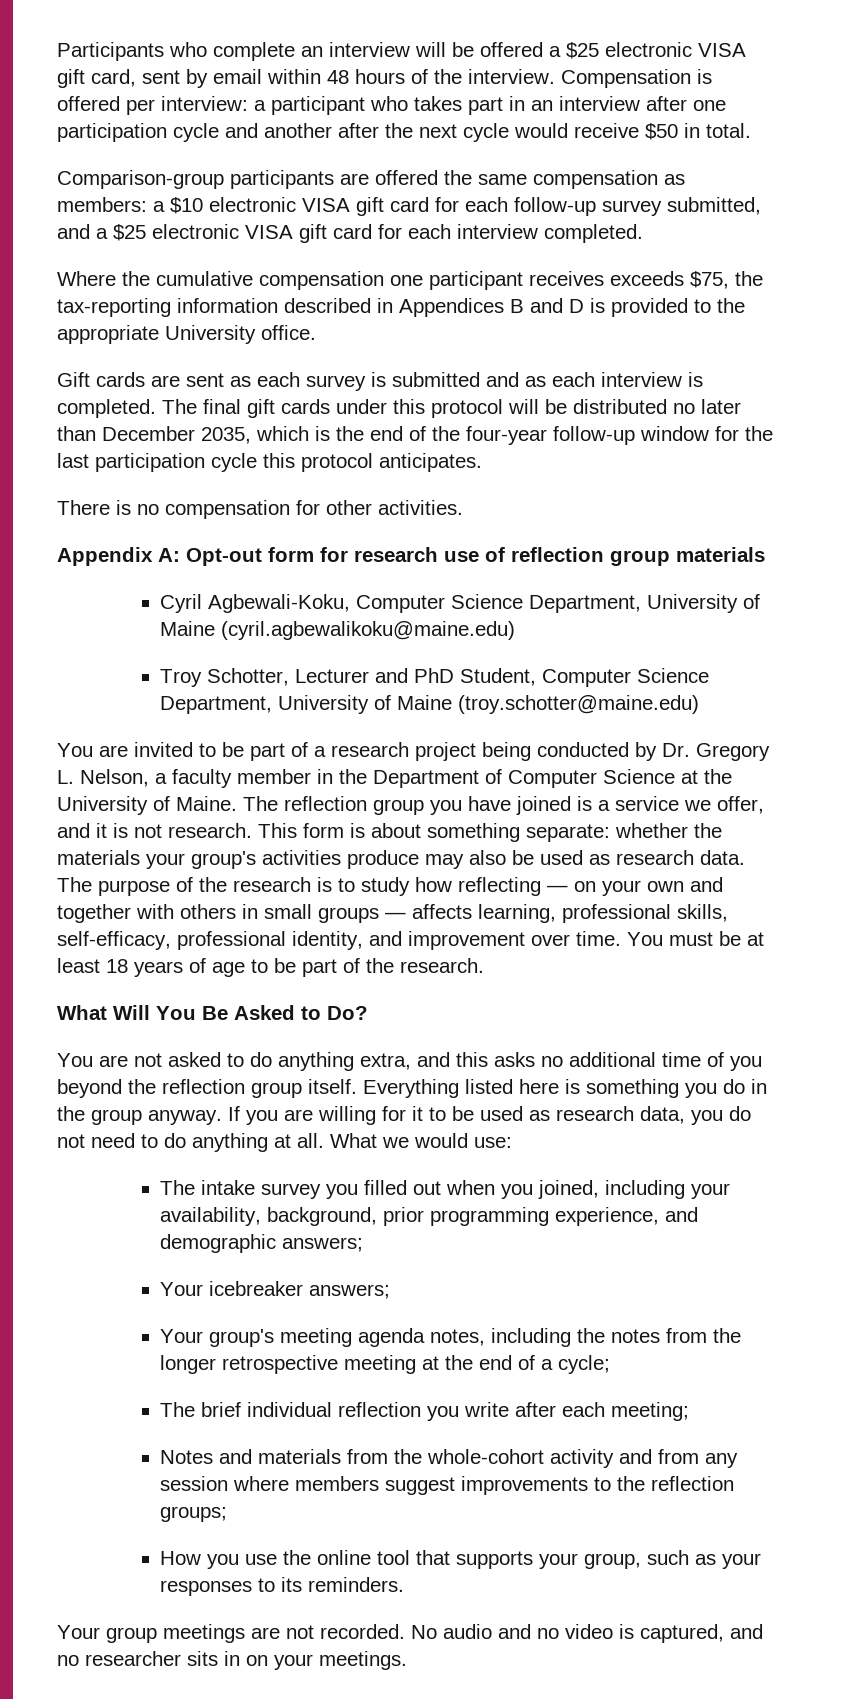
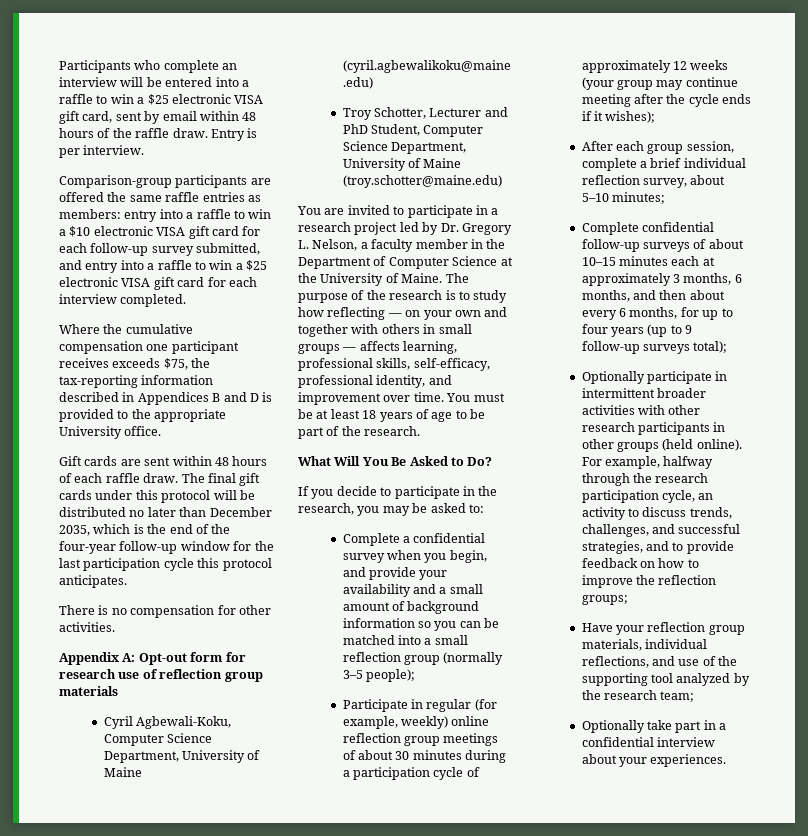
- Participants who complete an interview will be offered a $25 electronic VISA gift card, sent by email within 48 hours of the interview. Compensation is offered per interview: a participant who takes part in an interview after one participation cycle and another after the next cycle would receive $50 in total.
+ Participants who complete an interview will be entered into a raffle to win a $25 electronic VISA gift card, sent by email within 48 hours of the raffle draw. Entry is per interview.
- Comparison-group participants are offered the same compensation as members: a $10 electronic VISA gift card for each follow-up survey submitted, and a $25 electronic VISA gift card for each interview completed.
+ Comparison-group participants are offered the same raffle entries as members: entry into a raffle to win a $10 electronic VISA gift card for each follow-up survey submitted, and entry into a raffle to win a $25 electronic VISA gift card for each interview completed.
- Gift cards are sent as each survey is submitted and as each interview is completed.
+ Gift cards are sent within 48 hours of each raffle draw.
- You are invited to be part of a research project being conducted by Dr. Gregory L. Nelson, a faculty member in the Department of Computer Science at the University of Maine.
+ You are invited to participate in a research project led by Dr. Gregory L. Nelson, a faculty member in the Department of Computer Science at the University of Maine.
- The reflection group you have joined is a service we offer, and it is not research. This form is about something separate: whether the materials your group's activities produce may also be used as research data. The purpose of the research is to study how reflecting — on your own and together with others in small groups — affects learning, professional skills, self-efficacy, professional identity, and improvement over time.
+ The purpose of the research is to study how reflecting — on your own and together with others in small groups — affects learning, professional skills, self-efficacy, professional identity, and improvement over time.
- You are not asked to do anything extra, and this asks no additional time of you beyond the reflection group itself. Everything listed here is something you do in the group anyway. If you are willing for it to be used as research data, you do not need to do anything at all. What we would use:
- The intake survey you filled out when you joined, including your availability, background, prior programming experience, and demographic answers;
- Your icebreaker answers;
- Your group's meeting agenda notes, including the notes from the longer retrospective meeting at the end of a cycle;
- The brief individual reflection you write after each meeting;
- Notes and materials from the whole-cohort activity and from any session where members suggest improvements to the reflection groups;
- How you use the online tool that supports your group, such as your responses to its reminders.
- Your group meetings are not recorded. No audio and no video is captured, and no researcher sits in on your meetings.
+ If you decide to participate in the research, you may be asked to:
+ Complete a confidential survey when you begin, and provide your availability and a small amount of background information so you can be matched into a small reflection group (normally 3–5 people);
+ Participate in regular (for example, weekly) online reflection group meetings of about 30 minutes during a participation cycle of approximately 12 weeks (your group may continue meeting after the cycle ends if it wishes);
+ After each group session, complete a brief individual reflection survey, about 5–10 minutes;
+ Complete confidential follow-up surveys of about 10–15 minutes each at approximately 3 months, 6 months, and then about every 6 months, for up to four years (up to 9 follow-up surveys total);
+ Optionally participate in intermittent broader activities with other research participants in other groups (held online). For example, halfway through the research participation cycle, an activity to discuss trends, challenges, and successful strategies, and to provide feedback on how to improve the reflection groups;
+ Have your reflection group materials, individual reflections, and use of the supporting tool analyzed by the research team;
+ Optionally take part in a confidential interview about your experiences.

